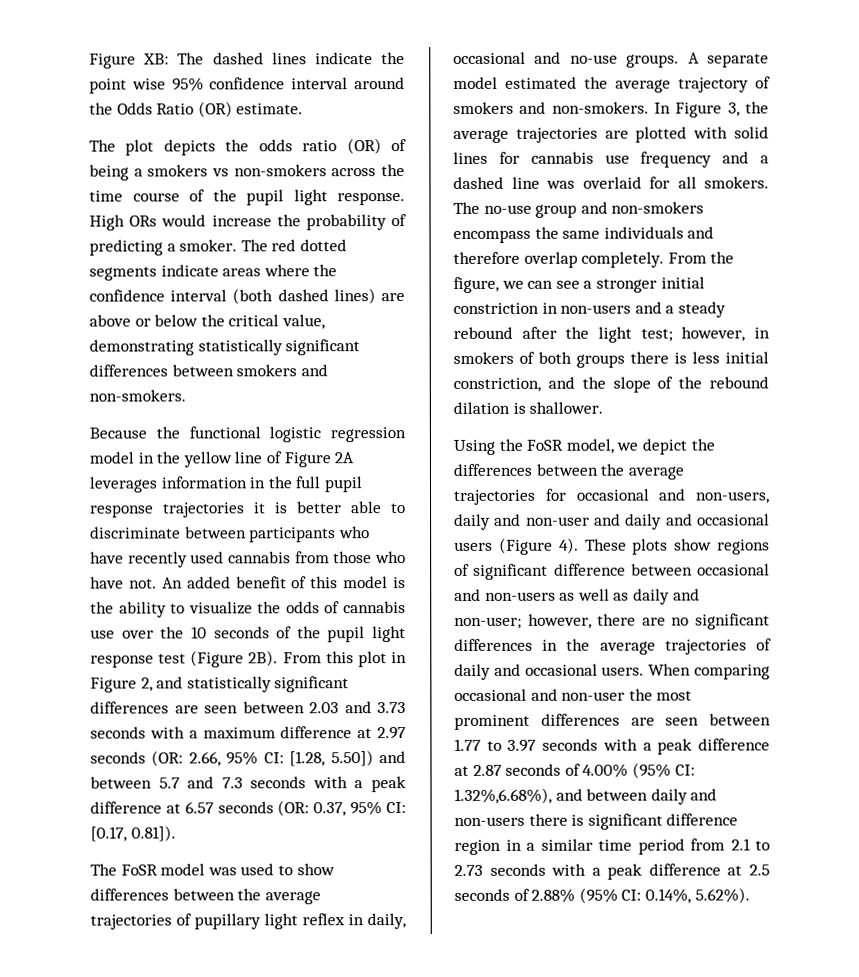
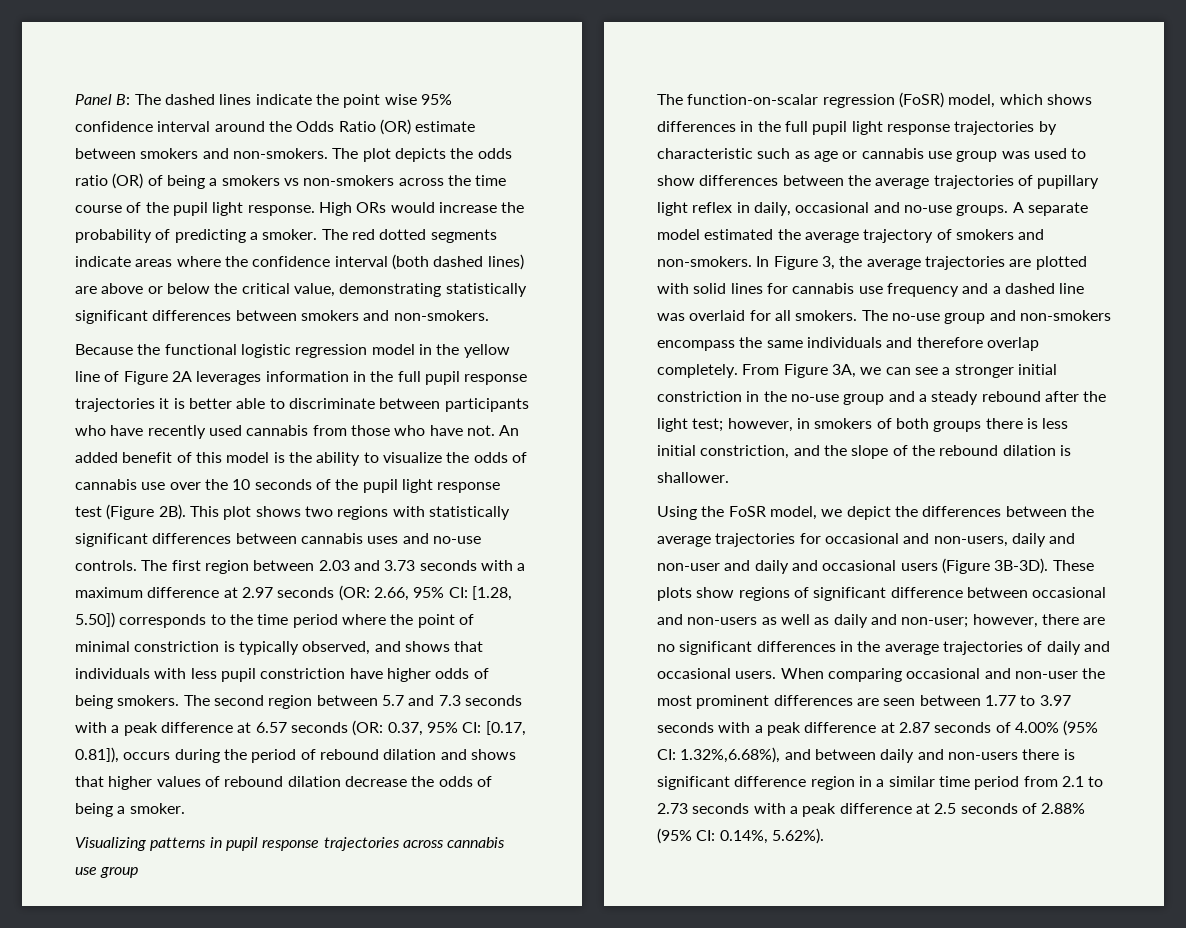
- Figure XB: The dashed lines indicate the point wise 95% confidence interval around the Odds Ratio (OR) estimate.
- The plot depicts the odds ratio (OR) of being a smokers vs non-smokers across the time course of the pupil light response.
+ Panel B: The dashed lines indicate the point wise 95% confidence interval around the Odds Ratio (OR) estimate between smokers and non-smokers. The plot depicts the odds ratio (OR) of being a smokers vs non-smokers across the time course of the pupil light response.
- From this plot in Figure 2, and statistically significant differences are seen between 2.03 and 3.73 seconds with a maximum difference at 2.97 seconds (OR: 2.66, 95% CI: [1.28, 5.50]) and between 5.7 and 7.3 seconds with a peak difference at 6.57 seconds (OR: 0.37, 95% CI: [0.17, 0.81]).
- The FoSR model was used to show differences between the average trajectories of pupillary light reflex in daily, occasional and no-use groups.
+ This plot shows two regions with statistically significant differences between cannabis uses and no-use controls. The first region between 2.03 and 3.73 seconds with a maximum difference at 2.97 seconds (OR: 2.66, 95% CI: [1.28, 5.50]) corresponds to the time period where the point of minimal constriction is typically observed, and shows that individuals with less pupil constriction have higher odds of being smokers. The second region between 5.7 and 7.3 seconds with a peak difference at 6.57 seconds (OR: 0.37, 95% CI: [0.17, 0.81]), occurs during the period of rebound dilation and shows that higher values of rebound dilation decrease the odds of being a smoker.
+ Visualizing patterns in pupil response trajectories across cannabis use group
+ The function-on-scalar regression (FoSR) model, which shows differences in the full pupil light response trajectories by characteristic such as age or cannabis use group was used to show differences between the average trajectories of pupillary light reflex in daily, occasional and no-use groups.
- From the figure, we can see a stronger initial constriction in non-users and a steady rebound after the light test; however, in smokers of both groups there is less initial constriction, and the slope of the rebound dilation is shallower.
+ From Figure 3A, we can see a stronger initial constriction in the no-use group and a steady rebound after the light test; however, in smokers of both groups there is less initial constriction, and the slope of the rebound dilation is shallower.
- Using the FoSR model, we depict the differences between the average trajectories for occasional and non-users, daily and non-user and daily and occasional users (Figure 4).
+ Using the FoSR model, we depict the differences between the average trajectories for occasional and non-users, daily and non-user and daily and occasional users (Figure 3B-3D).

